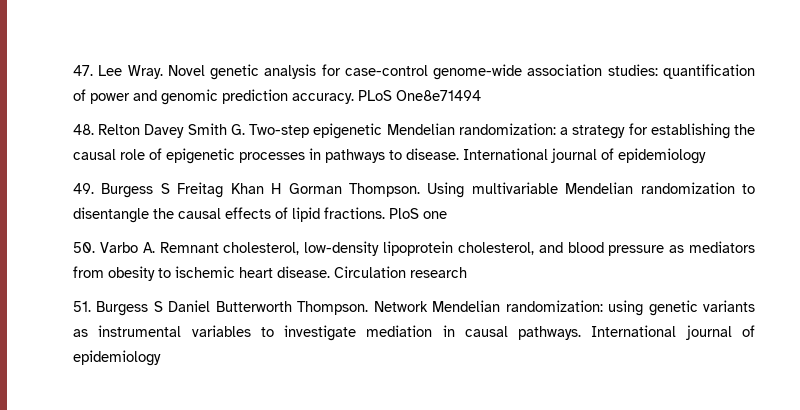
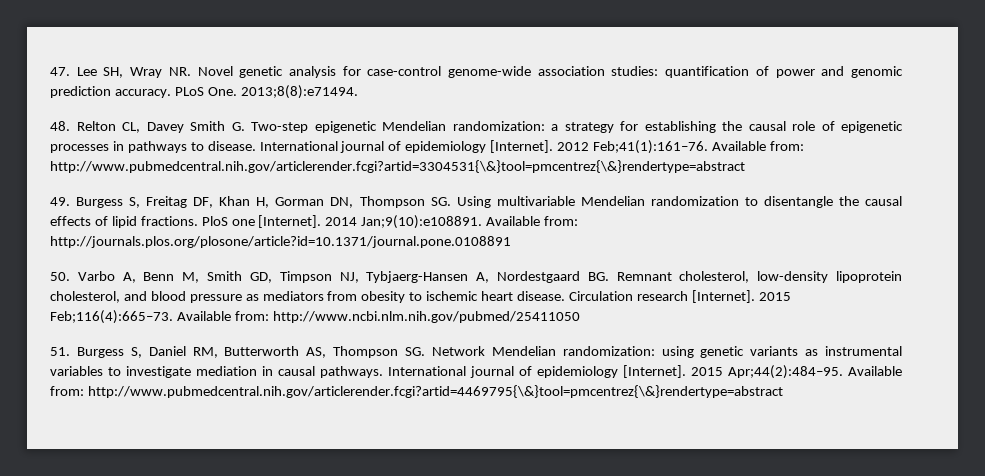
- 47. Lee Wray. Novel genetic analysis for case-control genome-wide association studies: quantification of power and genomic prediction accuracy.
+ 47. Lee SH, Wray NR. Novel genetic analysis for case-control genome-wide association studies: quantification of power and genomic prediction accuracy.
- PLoS One8e71494
+ PLoS One. 2013;8(8):e71494.
- 48. Relton Davey Smith G. Two-step epigenetic Mendelian randomization: a strategy for establishing the causal role of epigenetic processes in pathways to disease. International journal of epidemiology
- 49. Burgess S Freitag Khan H Gorman Thompson. Using multivariable Mendelian randomization to disentangle the causal effects of lipid fractions.
+ 48. Relton CL, Davey Smith G. Two-step epigenetic Mendelian randomization: a strategy for establishing the causal role of epigenetic processes in pathways to disease. International journal of epidemiology [Internet]. 2012 Feb;41(1):161–76. Available from: http://www.pubmedcentral.nih.gov/articlerender.fcgi?artid=3304531{\&}tool=pmcentrez{\&}rendertype=abstract
+ 49. Burgess S, Freitag DF, Khan H, Gorman DN, Thompson SG. Using multivariable Mendelian randomization to disentangle the causal effects of lipid fractions.
- PloS one
- 50. Varbo A. Remnant cholesterol, low-density lipoprotein cholesterol, and blood pressure as mediators from obesity to ischemic heart disease.
+ PloS one [Internet]. 2014 Jan;9(10):e108891. Available from: http://journals.plos.org/plosone/article?id=10.1371/journal.pone.0108891
+ 50. Varbo A, Benn M, Smith GD, Timpson NJ, Tybjaerg-Hansen A, Nordestgaard BG. Remnant cholesterol, low-density lipoprotein cholesterol, and blood pressure as mediators from obesity to ischemic heart disease.
- Circulation research
- 51. Burgess S Daniel Butterworth Thompson. Network Mendelian randomization: using genetic variants as instrumental variables to investigate mediation in causal pathways. International journal of epidemiology
+ Circulation research [Internet]. 2015 Feb;116(4):665–73. Available from: http://www.ncbi.nlm.nih.gov/pubmed/25411050
+ 51. Burgess S, Daniel RM, Butterworth AS, Thompson SG. Network Mendelian randomization: using genetic variants as instrumental variables to investigate mediation in causal pathways. International journal of epidemiology [Internet]. 2015 Apr;44(2):484–95. Available from: http://www.pubmedcentral.nih.gov/articlerender.fcgi?artid=4469795{\&}tool=pmcentrez{\&}rendertype=abstract

